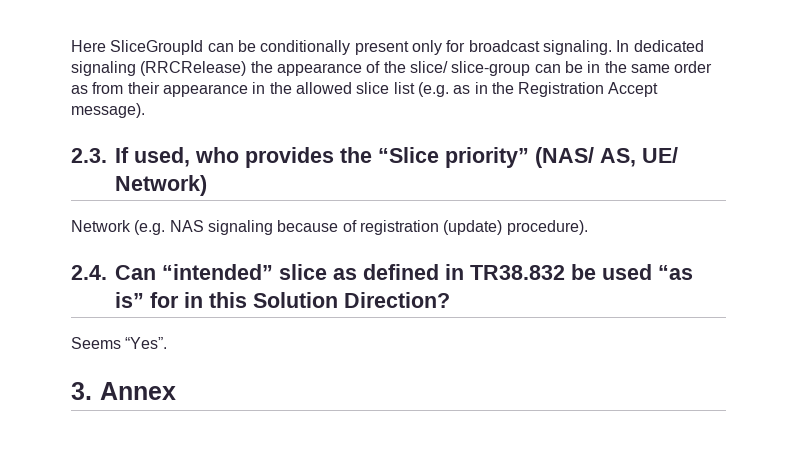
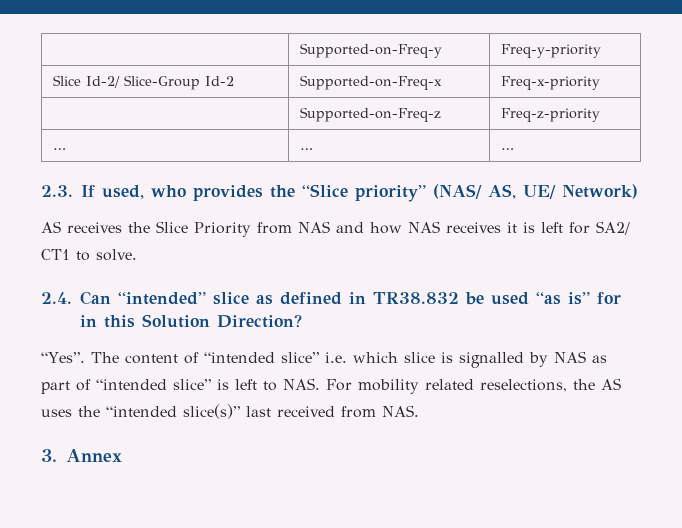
- Here SliceGroupId can be conditionally present only for broadcast signaling. In dedicated signaling (RRCRelease) the appearance of the slice/ slice-group can be in the same order as from their appearance in the allowed slice list (e.g. as in the Registration Accept message).
+ | Supported-on-Freq-y | Freq-y-priority
+ Slice Id-2/ Slice-Group Id-2 | Supported-on-Freq-x | Freq-x-priority
+ | Supported-on-Freq-z | Freq-z-priority
+ … | … | …
- Network (e.g. NAS signaling because of registration (update) procedure).
+ AS receives the Slice Priority from NAS and how NAS receives it is left for SA2/ CT1 to solve.
- Seems “Yes”.
+ “Yes”. The content of “intended slice” i.e. which slice is signalled by NAS as part of “intended slice” is left to NAS. For mobility related reselections, the AS uses the “intended slice(s)” last received from NAS.

